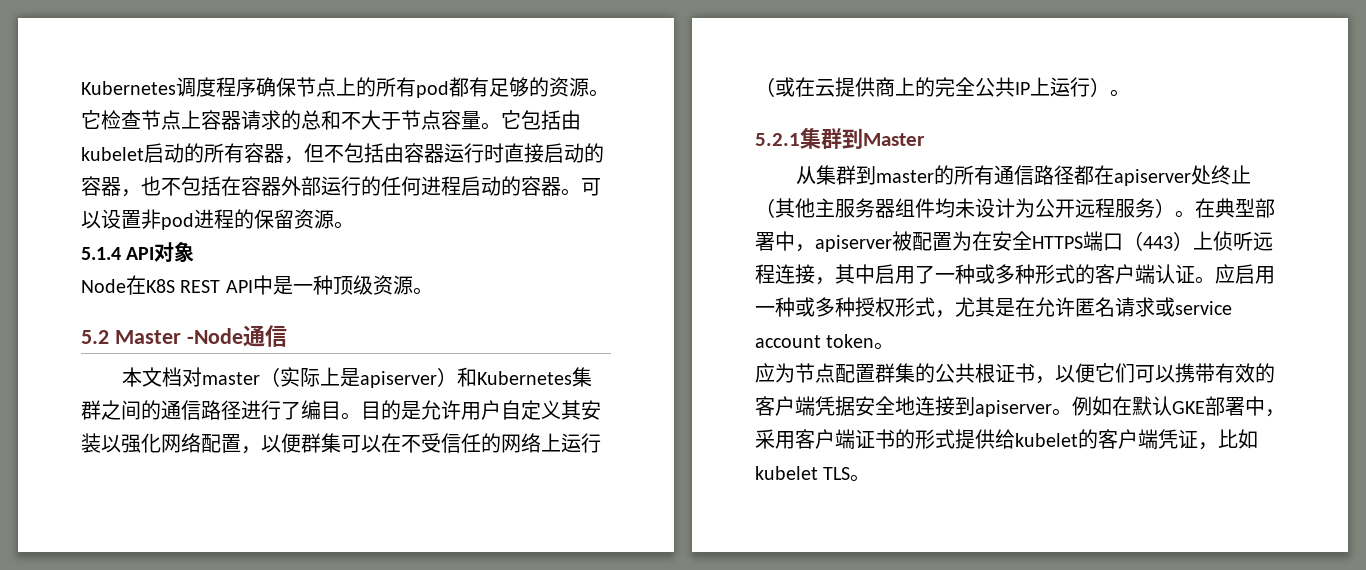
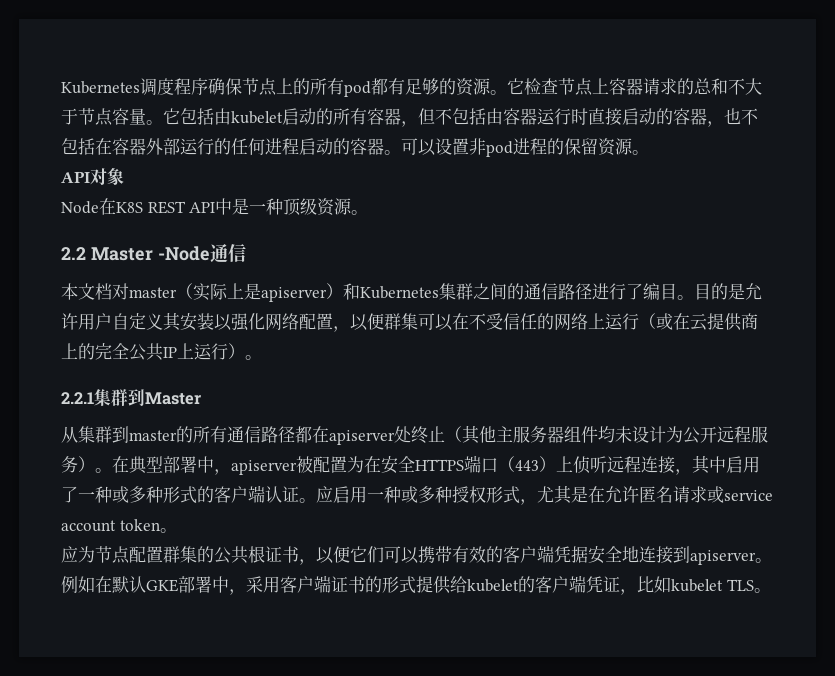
- 5.1.4 API对象
+ API对象
- 5.2 Master -Node通信
+ 2.2 Master -Node通信
- 5.2.1集群到Master
+ 2.2.1集群到Master

